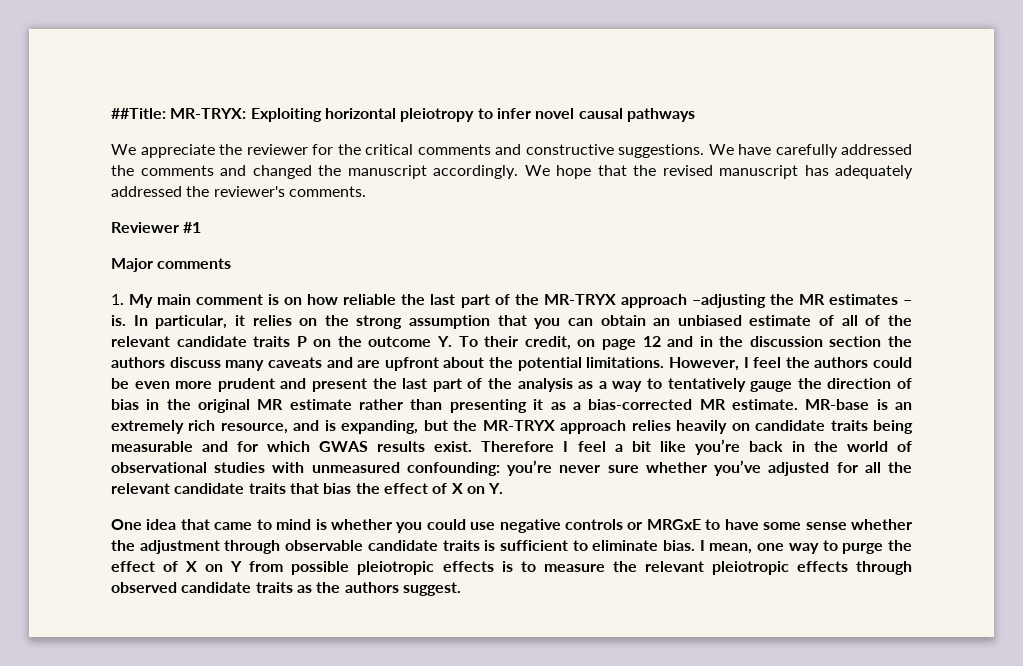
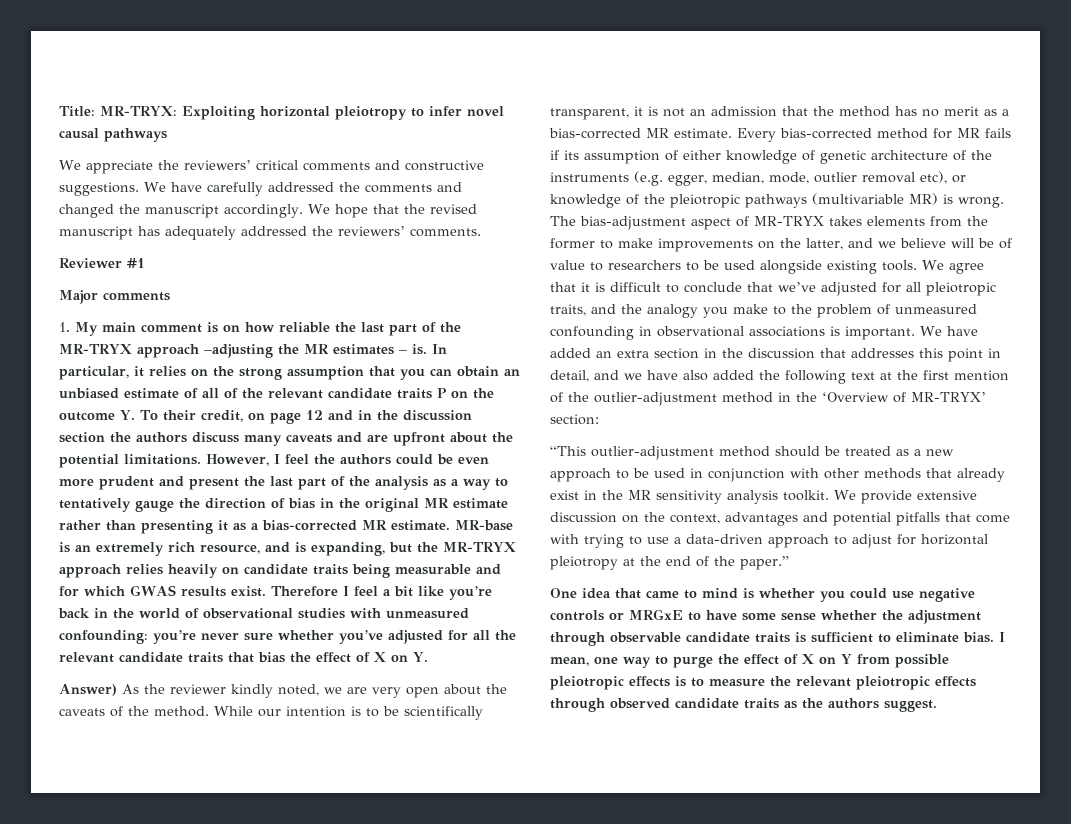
- ##Title: MR-TRYX: Exploiting horizontal pleiotropy to infer novel causal pathways
+ Title: MR-TRYX: Exploiting horizontal pleiotropy to infer novel causal pathways
- We appreciate the reviewer for the critical comments and constructive suggestions.
+ We appreciate the reviewers’ critical comments and constructive suggestions.
- We hope that the revised manuscript has adequately addressed the reviewer's comments.
+ We hope that the revised manuscript has adequately addressed the reviewers’ comments.
+ Answer) As the reviewer kindly noted, we are very open about the caveats of the method. While our intention is to be scientifically transparent, it is not an admission that the method has no merit as a bias-corrected MR estimate. Every bias-corrected method for MR fails if its assumption of either knowledge of genetic architecture of the instruments (e.g. egger, median, mode, outlier removal etc), or knowledge of the pleiotropic pathways (multivariable MR) is wrong. The bias-adjustment aspect of MR-TRYX takes elements from the former to make improvements on the latter, and we believe will be of value to researchers to be used alongside existing tools. We agree that it is difficult to conclude that we’ve adjusted for all pleiotropic traits, and the analogy you make to the problem of unmeasured confounding in observational associations is important. We have added an extra section in the discussion that addresses this point in detail, and we have also added the following text at the first mention of the outlier-adjustment method in the ‘Overview of MR-TRYX’ section:
+ “This outlier-adjustment method should be treated as a new approach to be used in conjunction with other methods that already exist in the MR sensitivity analysis toolkit. We provide extensive discussion on the context, advantages and potential pitfalls that come with trying to use a data-driven approach to adjust for horizontal pleiotropy at the end of the paper.”

